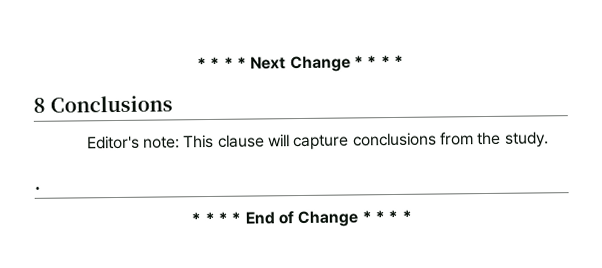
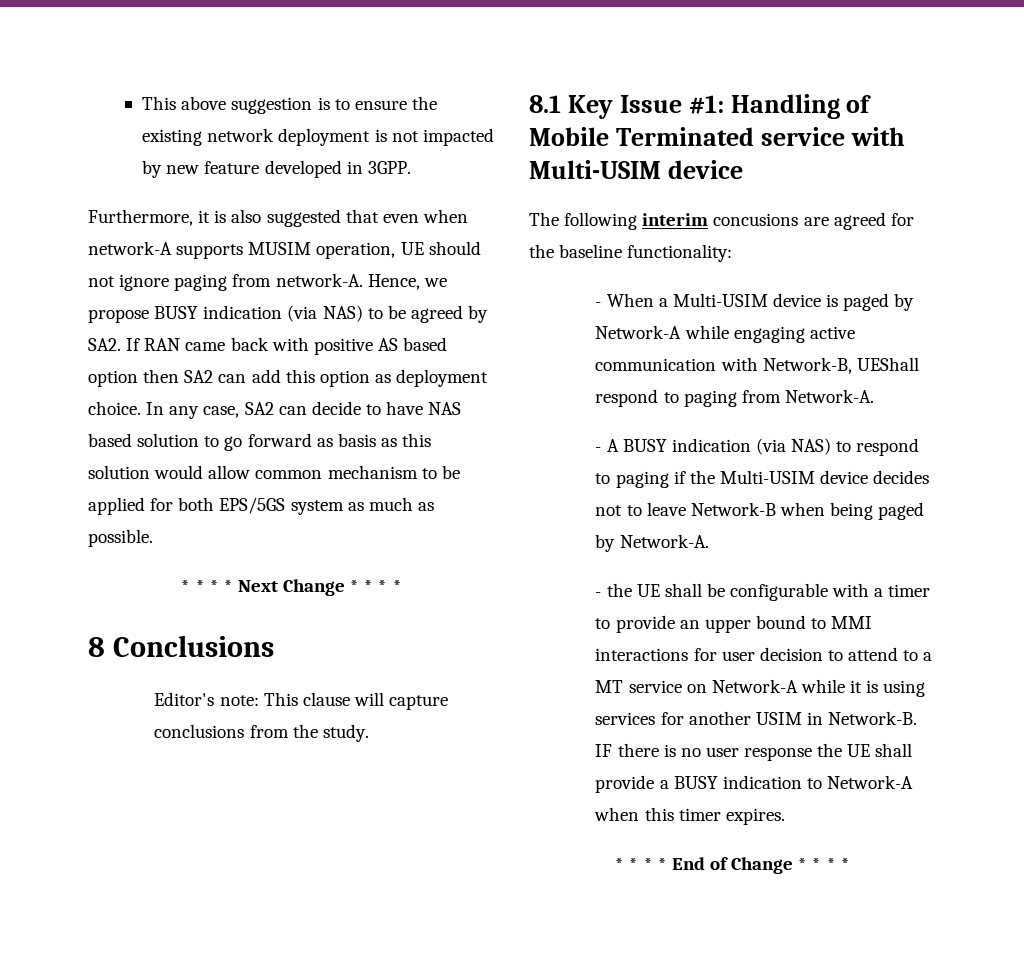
+ This above suggestion is to ensure the existing network deployment is not impacted by new feature developed in 3GPP.
+ Furthermore, it is also suggested that even when network-A supports MUSIM operation, UE should not ignore paging from network-A. Hence, we propose BUSY indication (via NAS) to be agreed by SA2. If RAN came back with positive AS based option then SA2 can add this option as deployment choice. In any case, SA2 can decide to have NAS based solution to go forward as basis as this solution would allow common mechanism to be applied for both EPS/5GS system as much as possible.
- .
+ 8.1 Key Issue #1: Handling of Mobile Terminated service with Multi-USIM device
+ The following interim concusions are agreed for the baseline functionality:
+ - When a Multi-USIM device is paged by Network-A while engaging active communication with Network-B, UEShall respond to paging from Network-A.
+ - A BUSY indication (via NAS) to respond to paging if the Multi-USIM device decides not to leave Network-B when being paged by Network-A.
+ - the UE shall be configurable with a timer to provide an upper bound to MMI interactions for user decision to attend to a MT service on Network-A while it is using services for another USIM in Network-B. IF there is no user response the UE shall provide a BUSY indication to Network-A when this timer expires.

